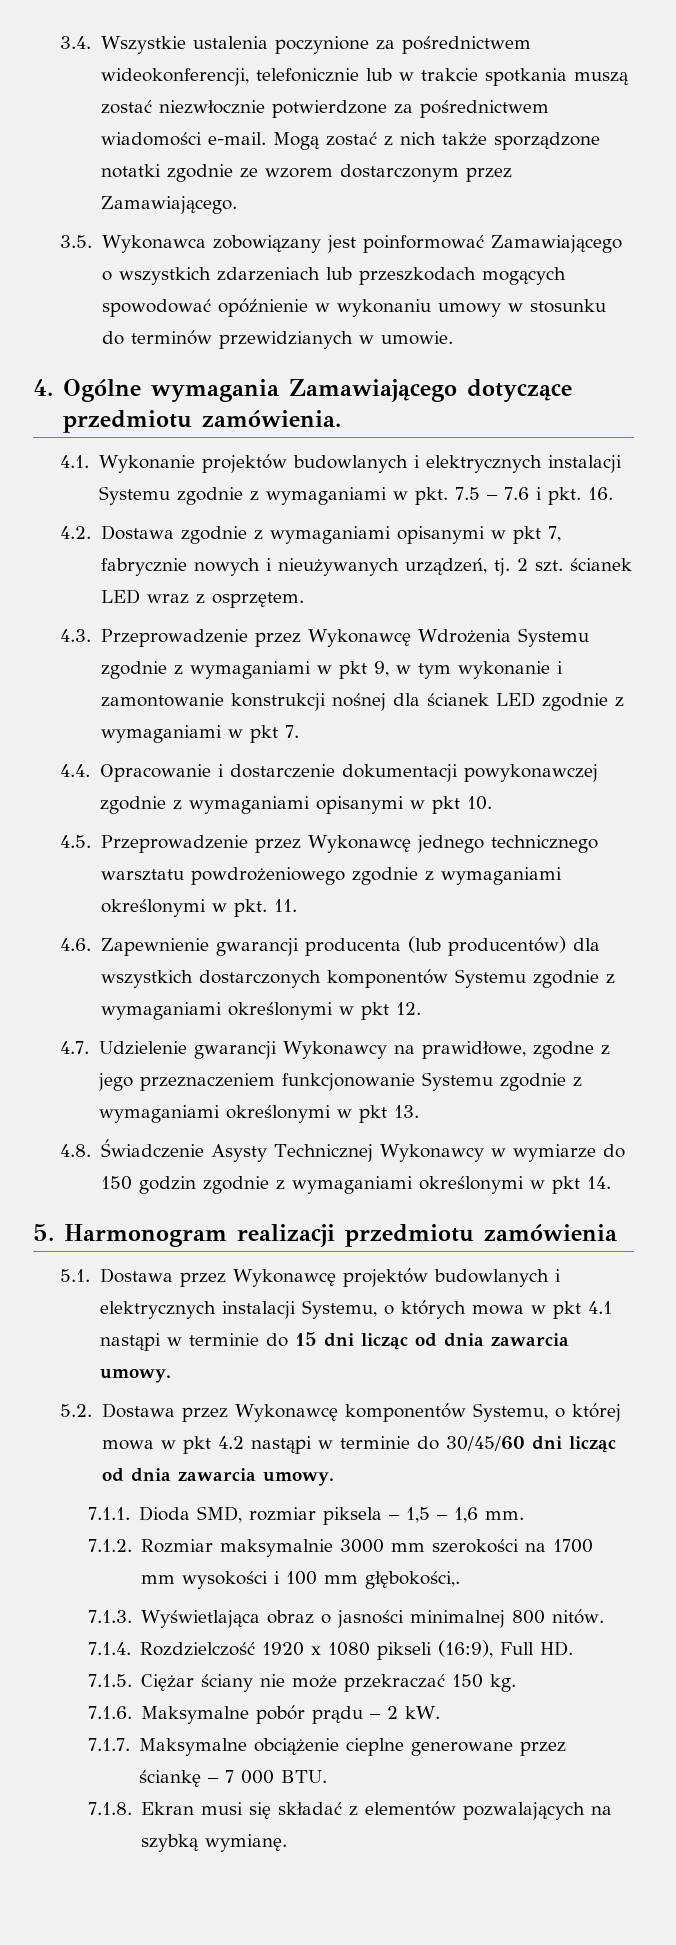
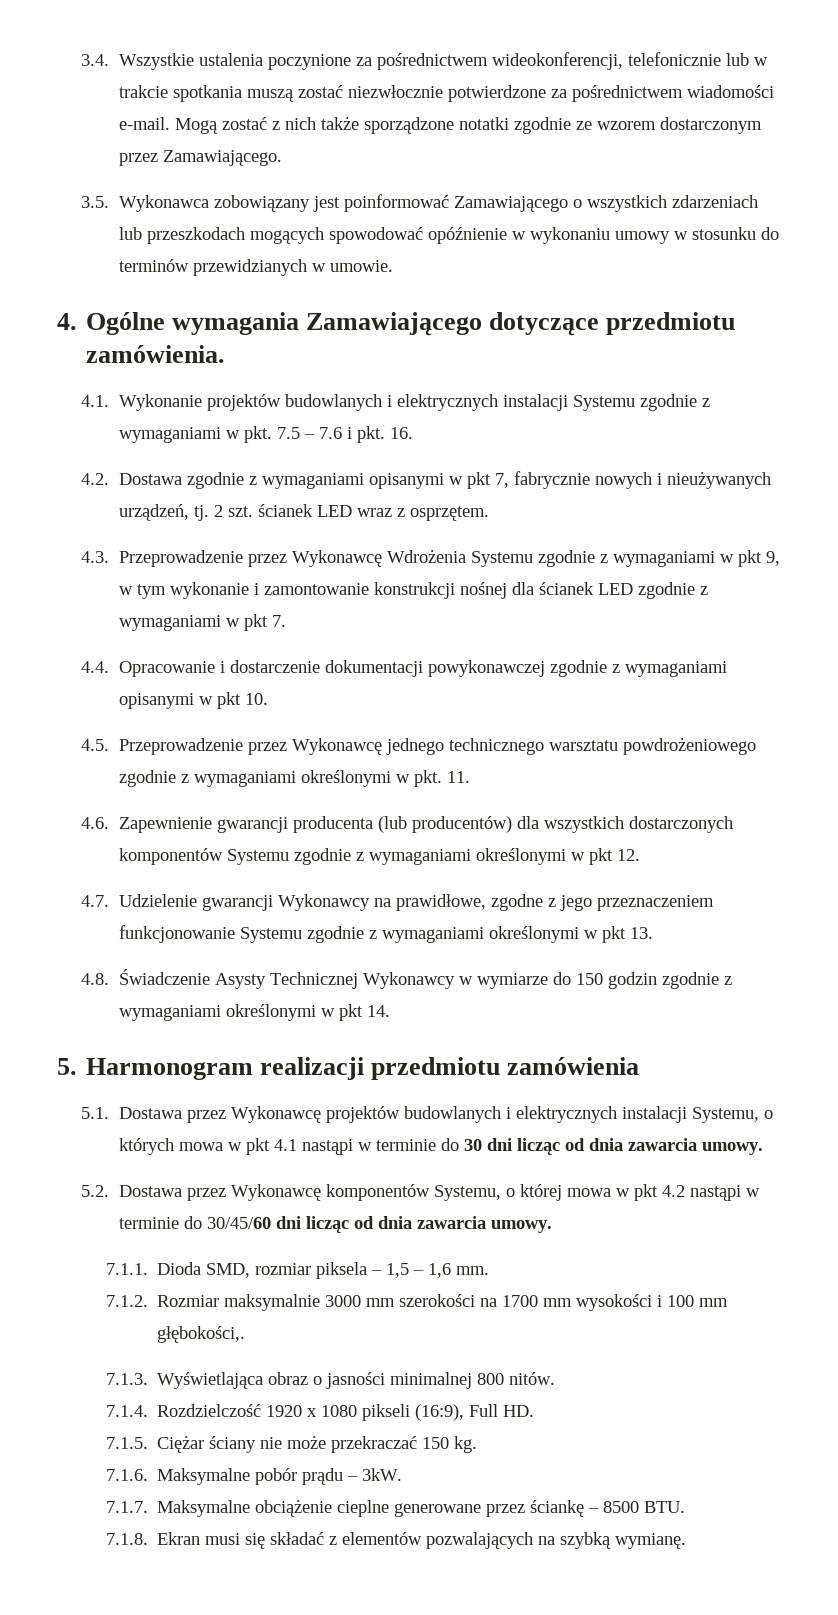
- 5.1. Dostawa przez Wykonawcę projektów budowlanych i elektrycznych instalacji Systemu, o których mowa w pkt 4.1 nastąpi w terminie do 15 dni licząc od dnia zawarcia umowy.
+ 5.1. Dostawa przez Wykonawcę projektów budowlanych i elektrycznych instalacji Systemu, o których mowa w pkt 4.1 nastąpi w terminie do 30 dni licząc od dnia zawarcia umowy.
- 7.1.6. Maksymalne pobór prądu – 2 kW.
+ 7.1.6. Maksymalne pobór prądu – 3kW.
- 7.1.7. Maksymalne obciążenie cieplne generowane przez ściankę – 7 000 BTU.
+ 7.1.7. Maksymalne obciążenie cieplne generowane przez ściankę – 8500 BTU.

